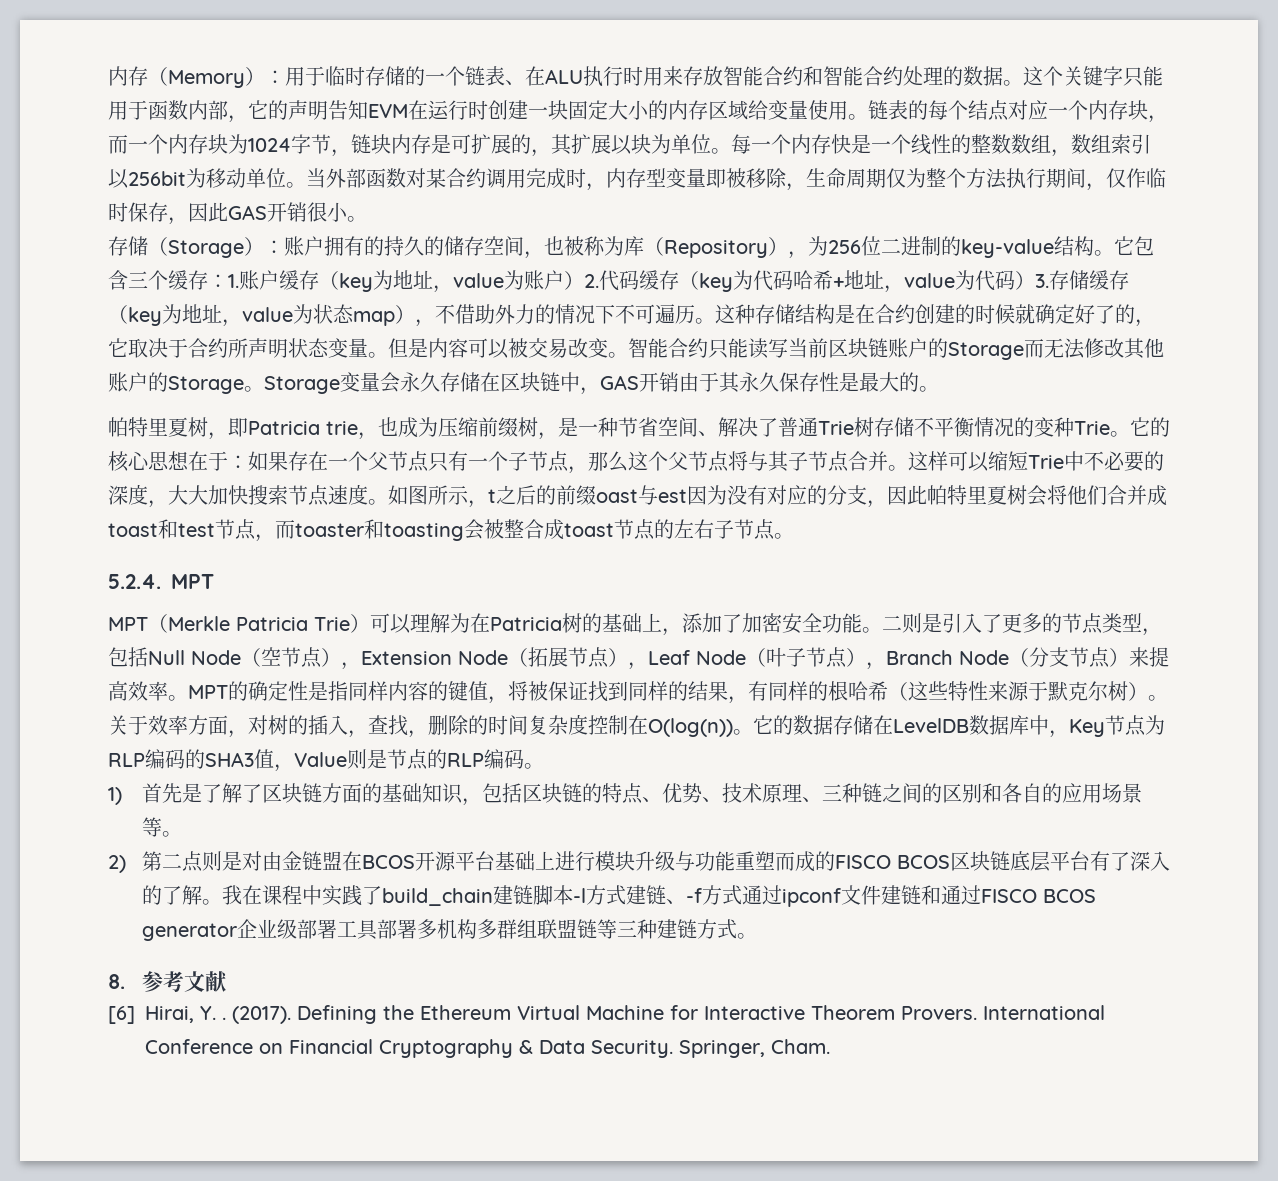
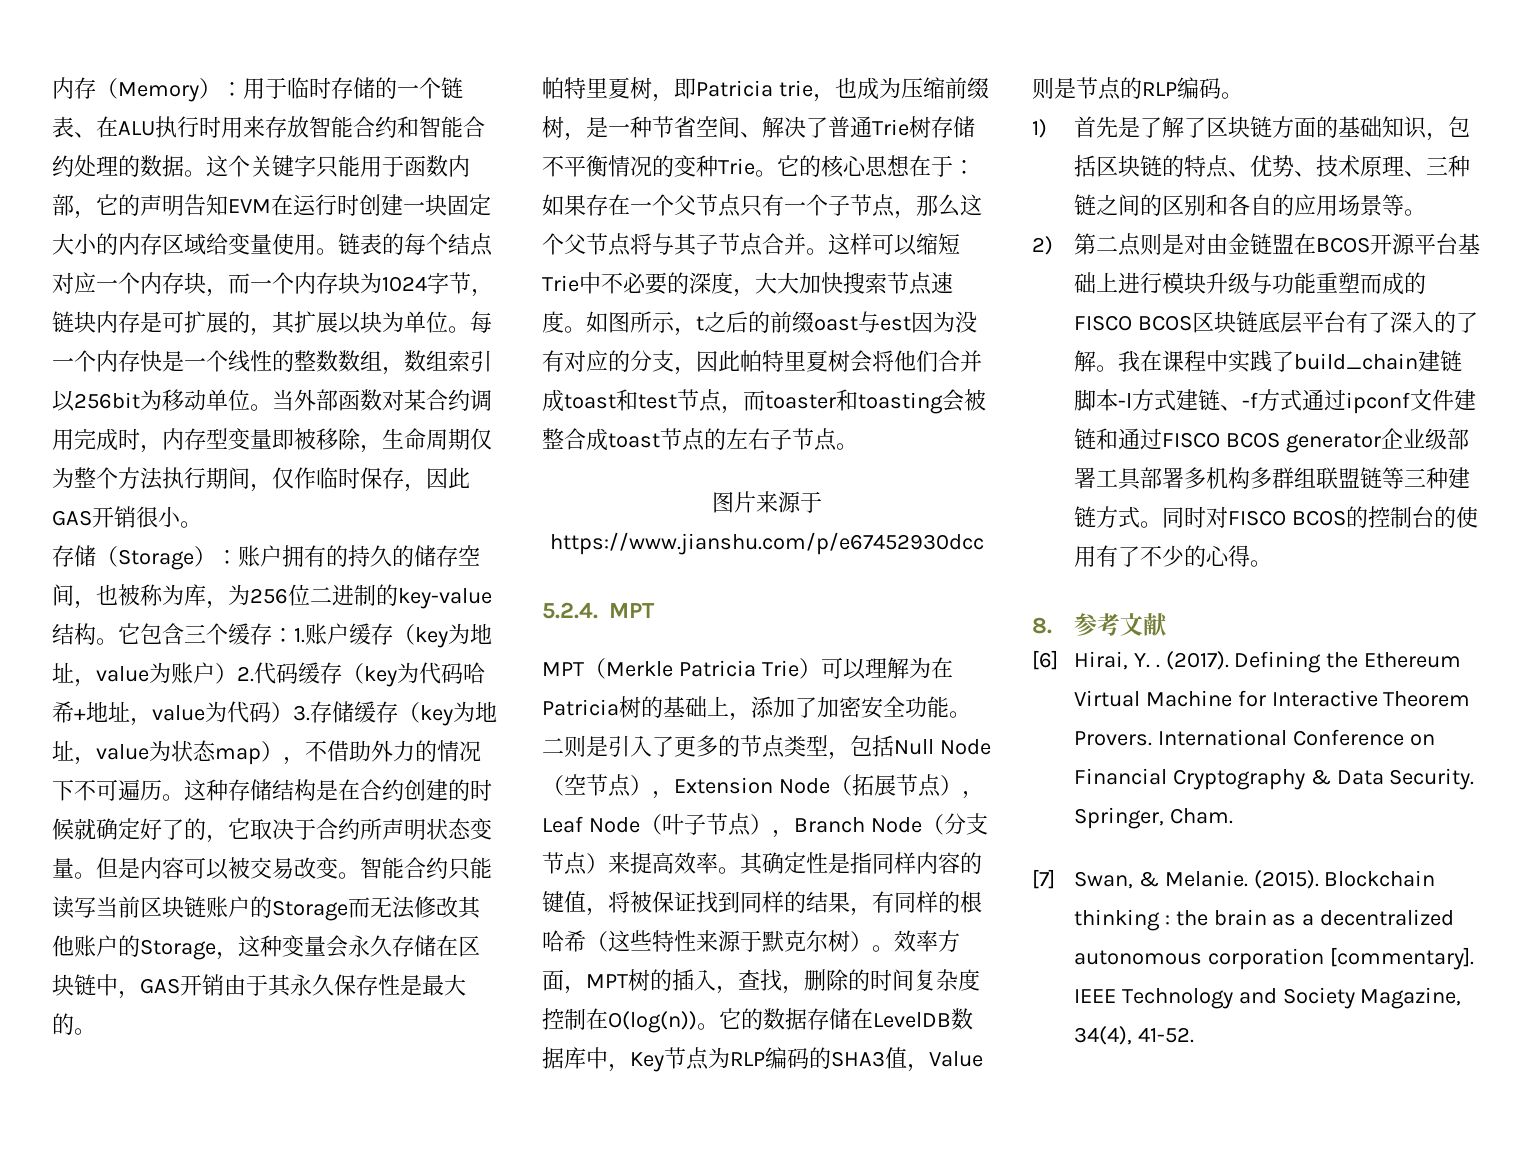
- 存储（Storage）：账户拥有的持久的储存空间，也被称为库（Repository），为256位二进制的key-value结构。
+ 存储（Storage）：账户拥有的持久的储存空间，也被称为库，为256位二进制的key-value结构。
- 智能合约只能读写当前区块链账户的Storage而无法修改其他账户的Storage。Storage变量会永久存储在区块链中，GAS开销由于其永久保存性是最大的。
+ 智能合约只能读写当前区块链账户的Storage而无法修改其他账户的Storage，这种变量会永久存储在区块链中，GAS开销由于其永久保存性是最大的。
+ 图片来源于https://www.jianshu.com/p/e67452930dcc
- MPT的确定性是指同样内容的键值，将被保证找到同样的结果，有同样的根哈希（这些特性来源于默克尔树）。
+ 其确定性是指同样内容的键值，将被保证找到同样的结果，有同样的根哈希（这些特性来源于默克尔树）。
- 关于效率方面，对树的插入，查找，删除的时间复杂度控制在O(log(n))。
+ 效率方面，MPT树的插入，查找，删除的时间复杂度控制在O(log(n))。
+ 同时对FISCO BCOS的控制台的使用有了不少的心得。
+ [7] Swan, & Melanie. (2015). Blockchain thinking : the brain as a decentralized autonomous corporation [commentary]. IEEE Technology and Society Magazine, 34(4), 41-52.

